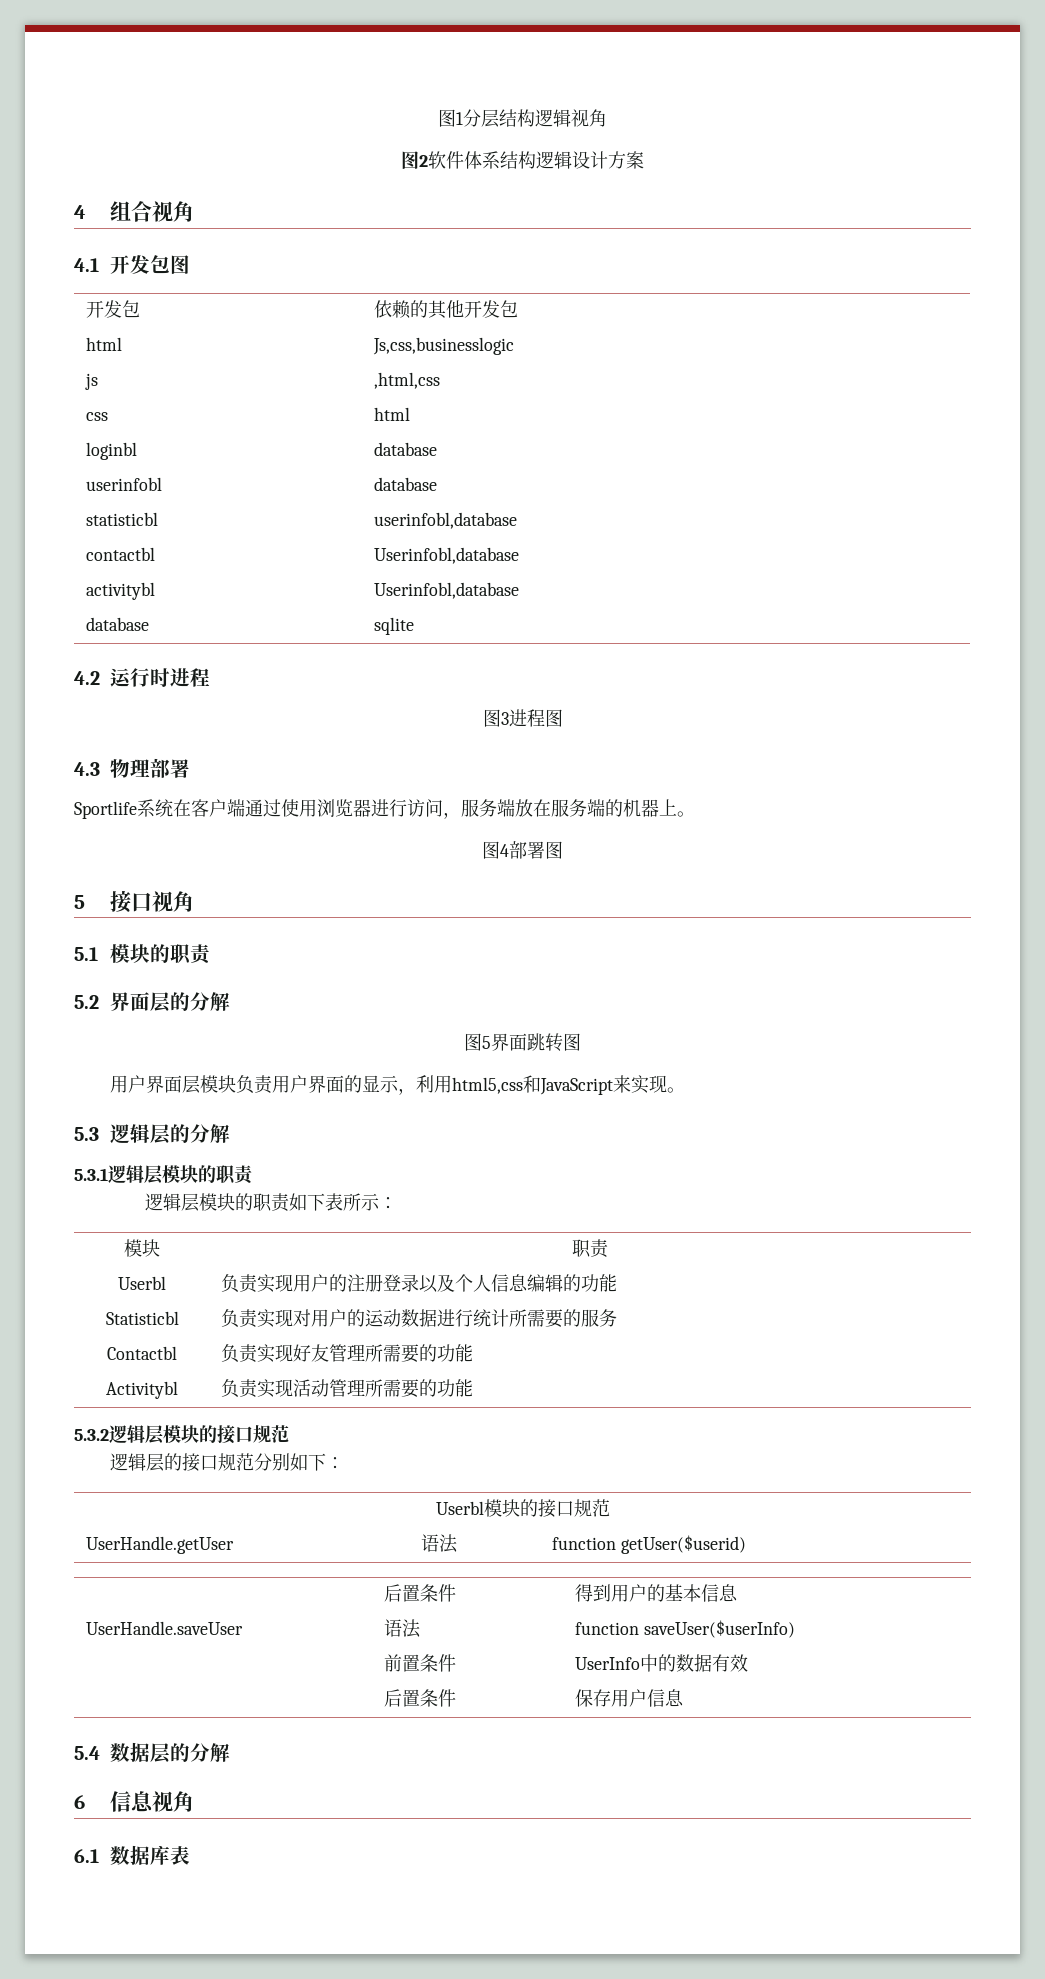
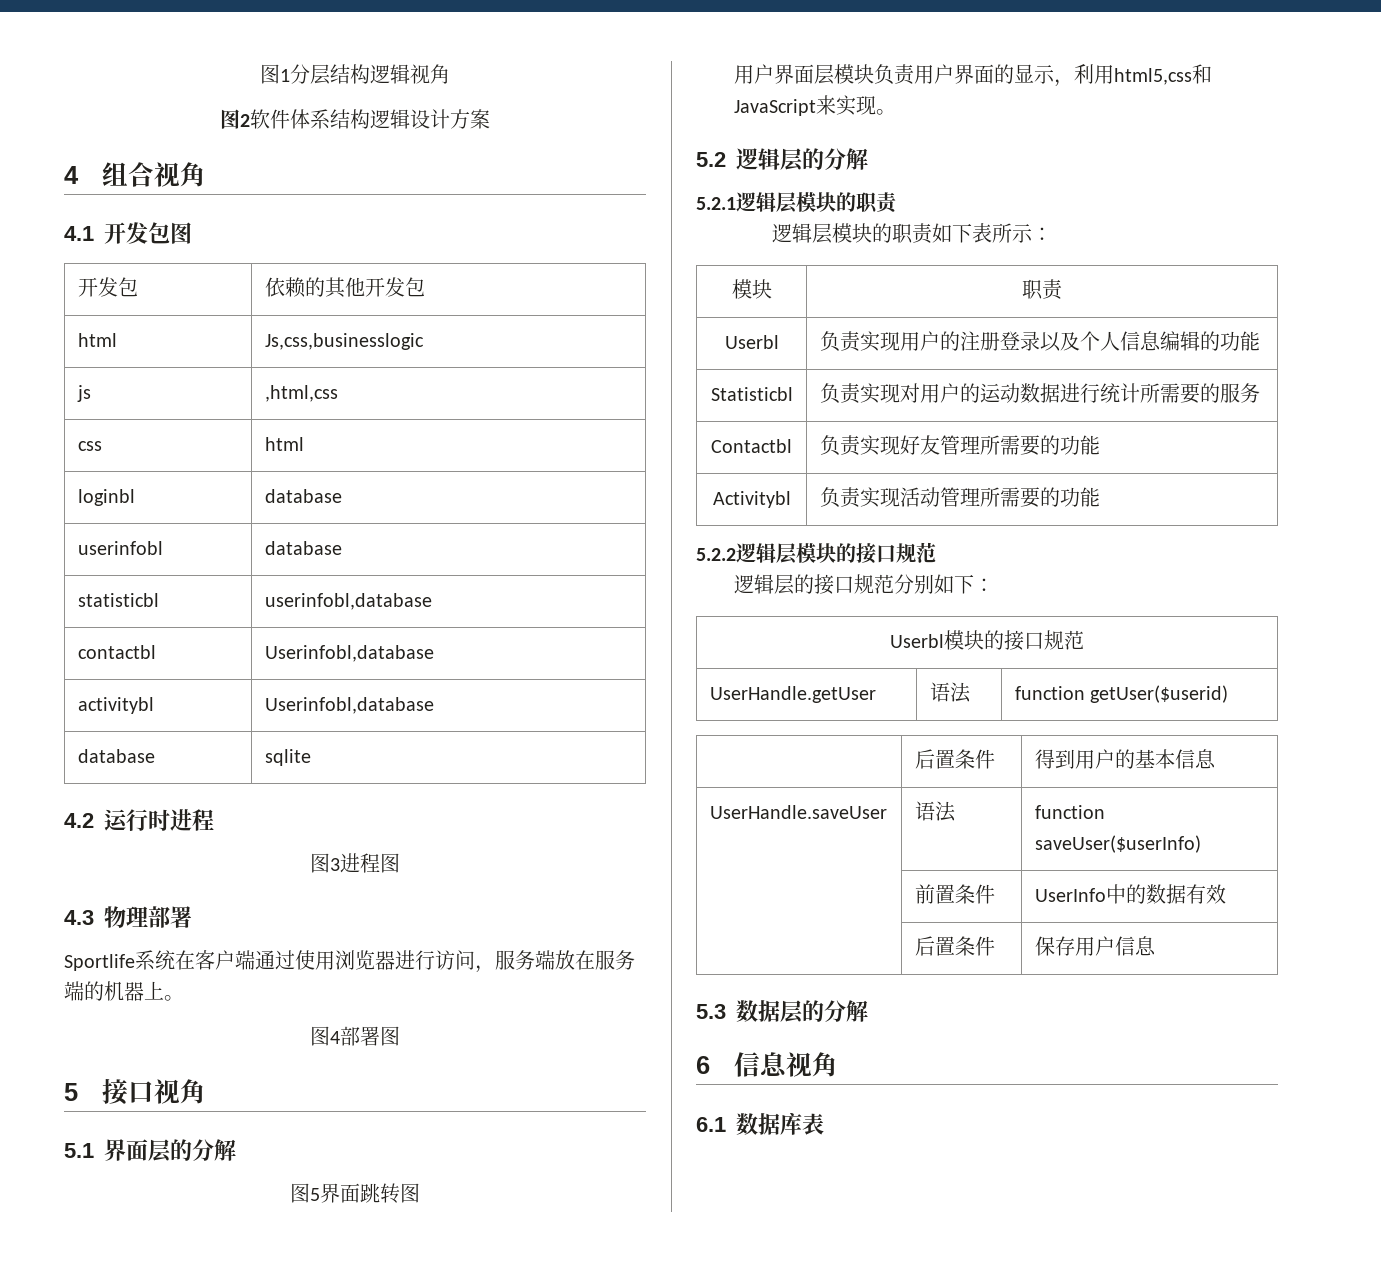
- 5.1模块的职责
- 5.2界面层的分解
+ 5.1界面层的分解
- 5.3逻辑层的分解
+ 5.2逻辑层的分解
- 5.3.1逻辑层模块的职责
+ 5.2.1逻辑层模块的职责
- 5.3.2逻辑层模块的接口规范
+ 5.2.2逻辑层模块的接口规范
- 5.4数据层的分解
+ 5.3数据层的分解

